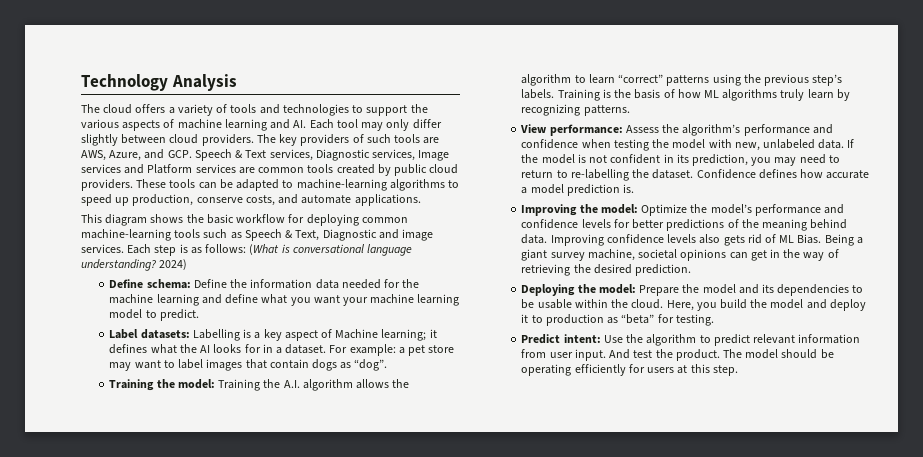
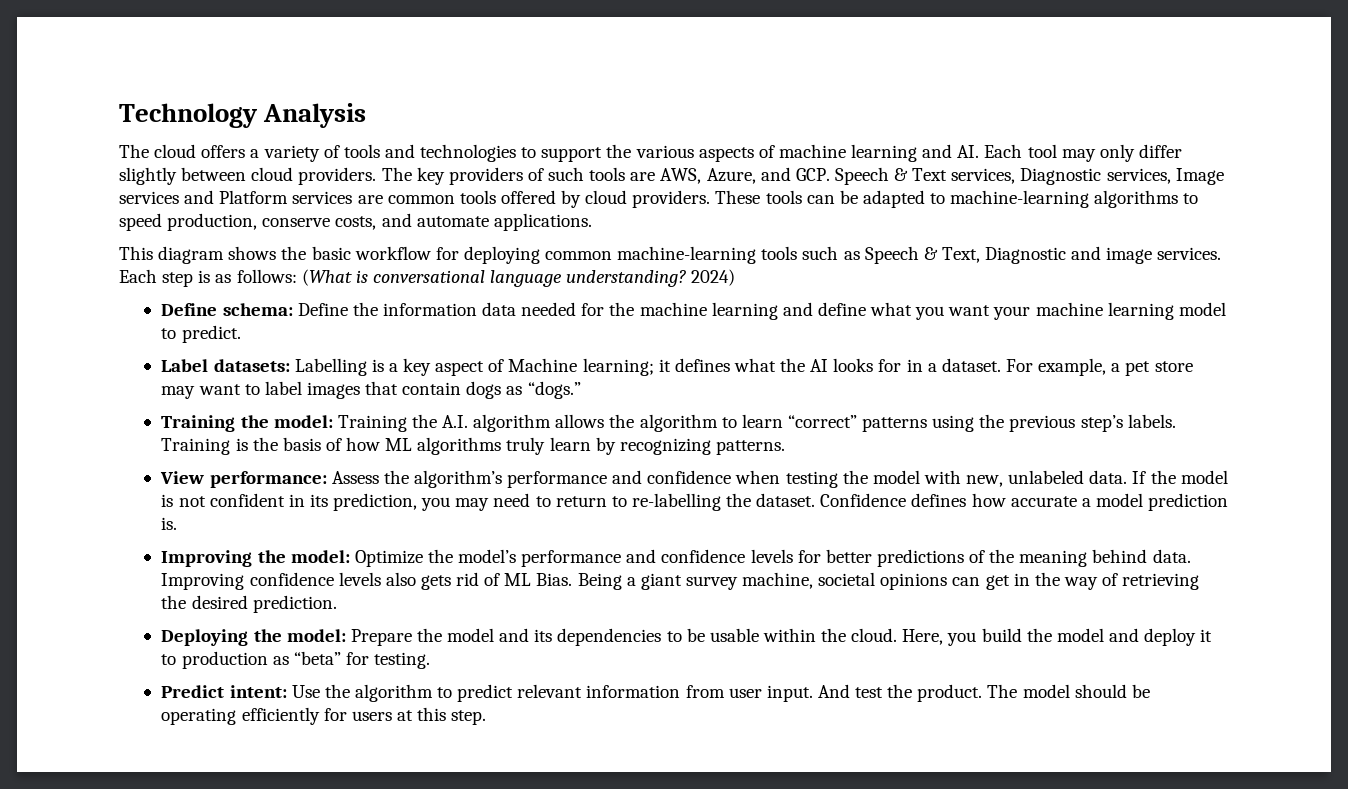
- The key providers of such tools are AWS, Azure, and GCP. Speech & Text services, Diagnostic services, Image services and Platform services are common tools created by public cloud providers.
+ The key providers of such tools are AWS, Azure, and GCP. Speech & Text services, Diagnostic services, Image services and Platform services are common tools offered by cloud providers.
- These tools can be adapted to machine-learning algorithms to speed up production, conserve costs, and automate applications.
+ These tools can be adapted to machine-learning algorithms to speed production, conserve costs, and automate applications.
- For example: a pet store may want to label images that contain dogs as “dog”.
+ For example, a pet store may want to label images that contain dogs as “dogs.”

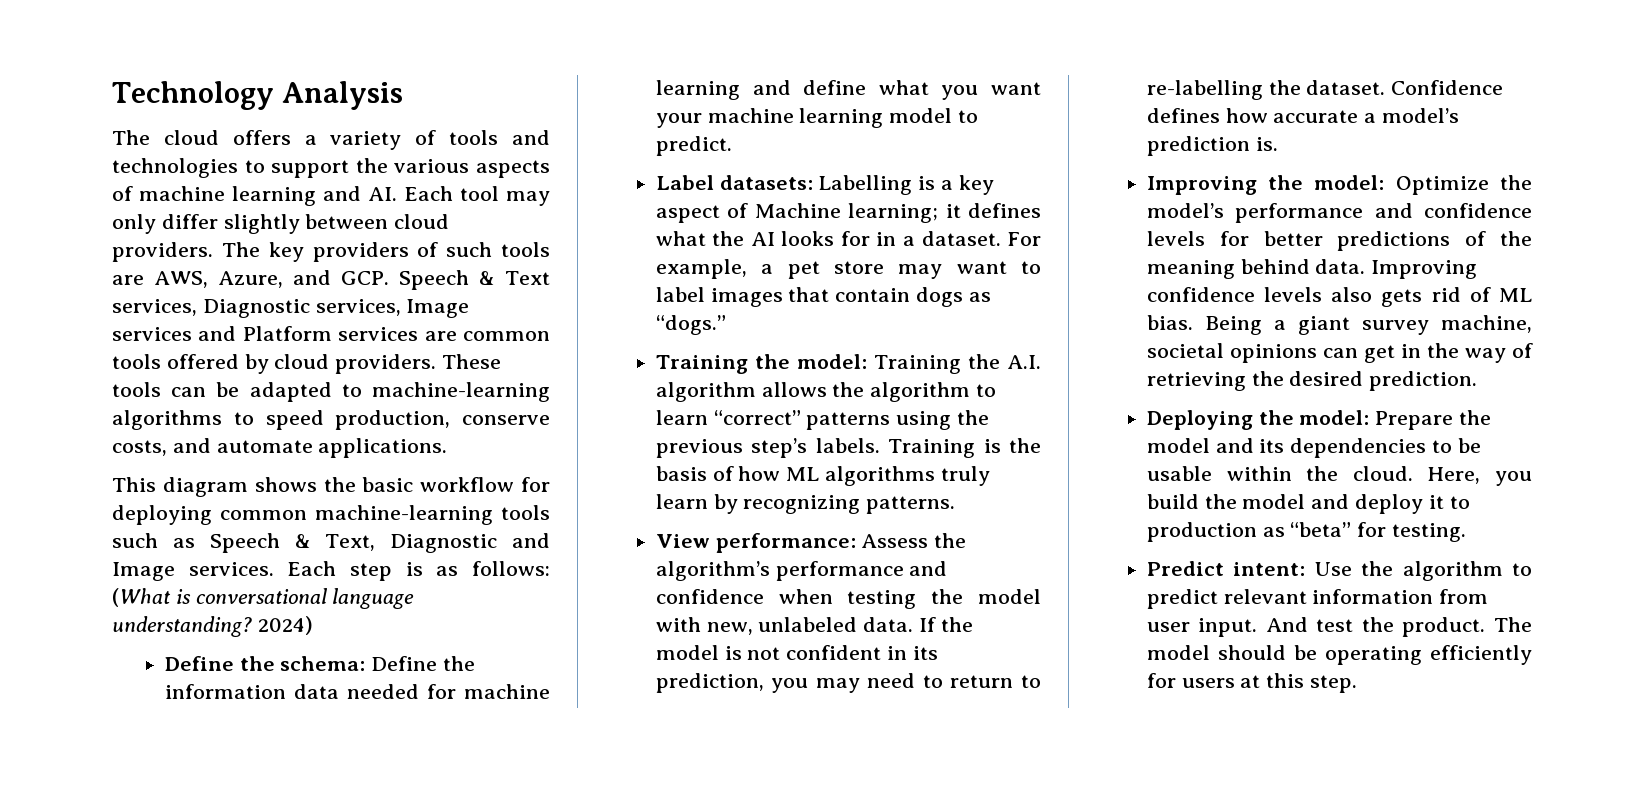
- This diagram shows the basic workflow for deploying common machine-learning tools such as Speech & Text, Diagnostic and image services.
+ This diagram shows the basic workflow for deploying common machine-learning tools such as Speech & Text, Diagnostic and Image services.
- Define schema: Define the information data needed for the machine learning and define what you want your machine learning model to predict.
+ Define the schema: Define the information data needed for machine learning and define what you want your machine learning model to predict.
- Confidence defines how accurate a model prediction is.
+ Confidence defines how accurate a model’s prediction is.
- Improving confidence levels also gets rid of ML Bias.
+ Improving confidence levels also gets rid of ML bias.

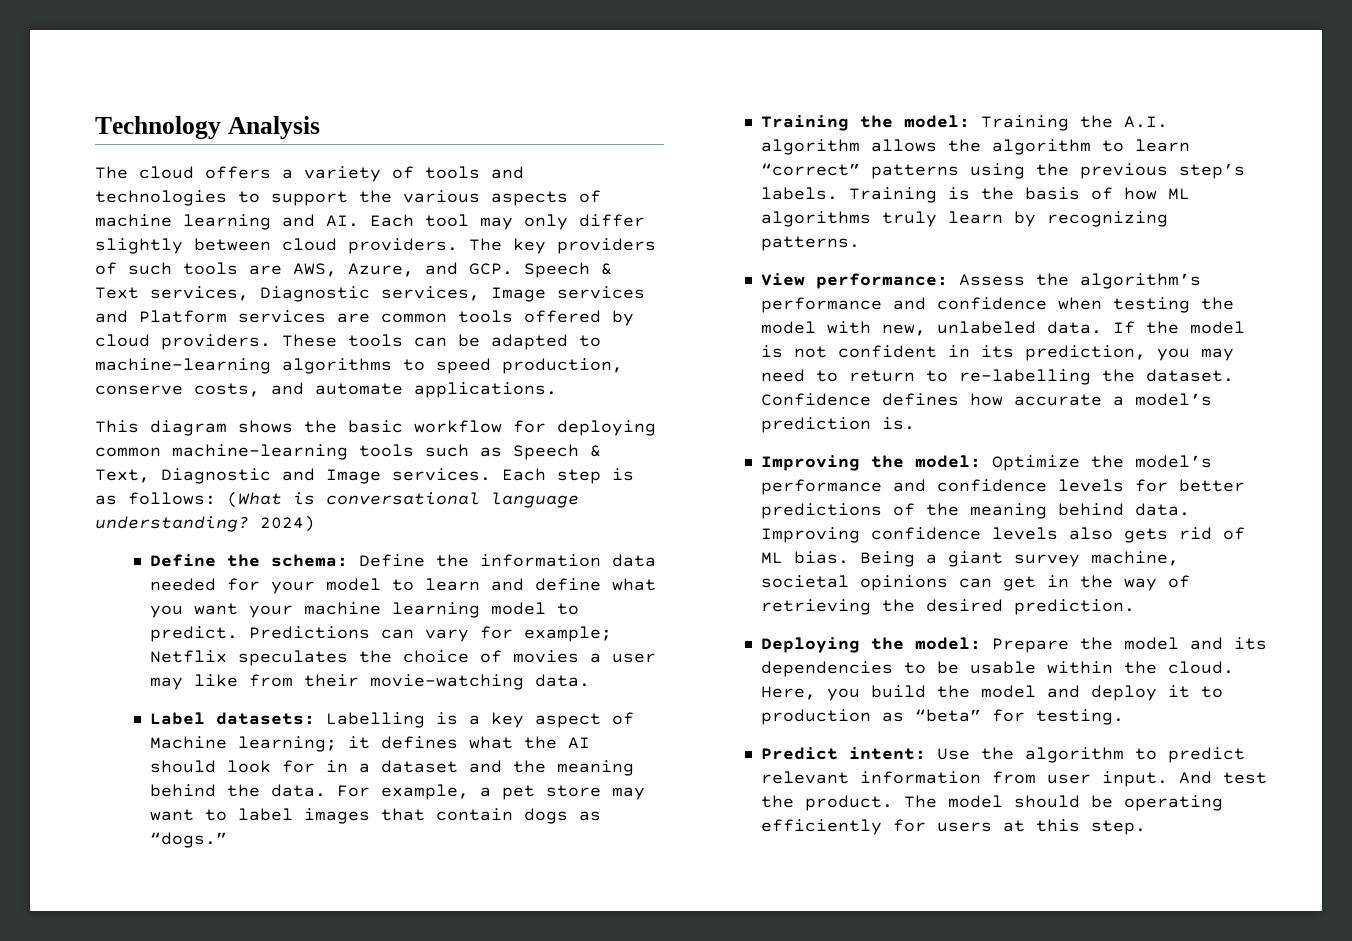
- Define the schema: Define the information data needed for machine learning and define what you want your machine learning model to predict.
+ Define the schema: Define the information data needed for your model to learn and define what you want your machine learning model to predict. Predictions can vary for example; Netflix speculates the choice of movies a user may like from their movie-watching data.
- Label datasets: Labelling is a key aspect of Machine learning; it defines what the AI looks for in a dataset.
+ Label datasets: Labelling is a key aspect of Machine learning; it defines what the AI should look for in a dataset and the meaning behind the data.

